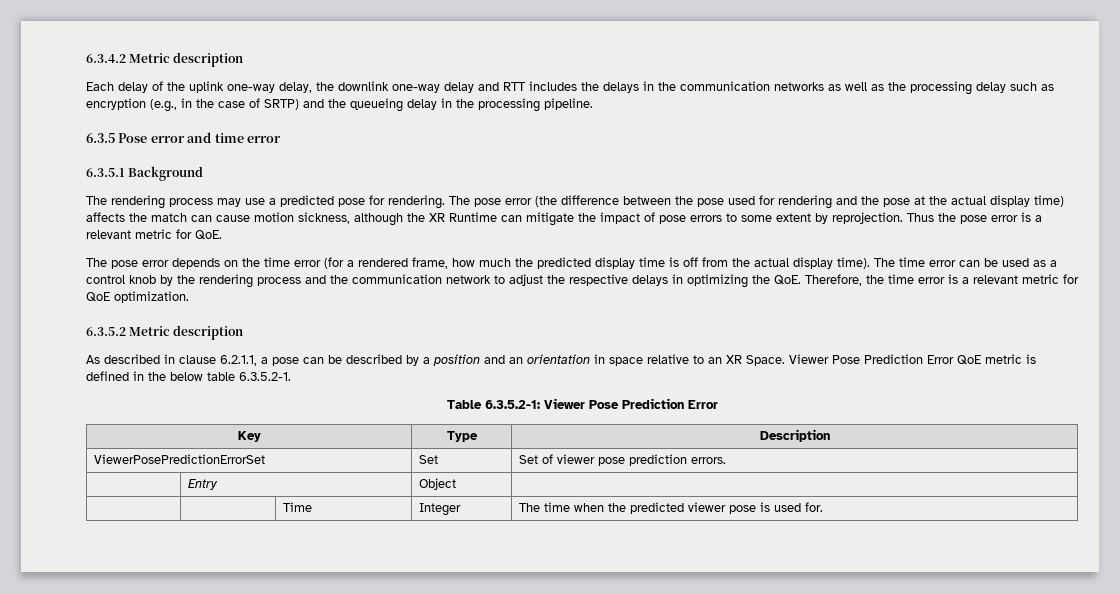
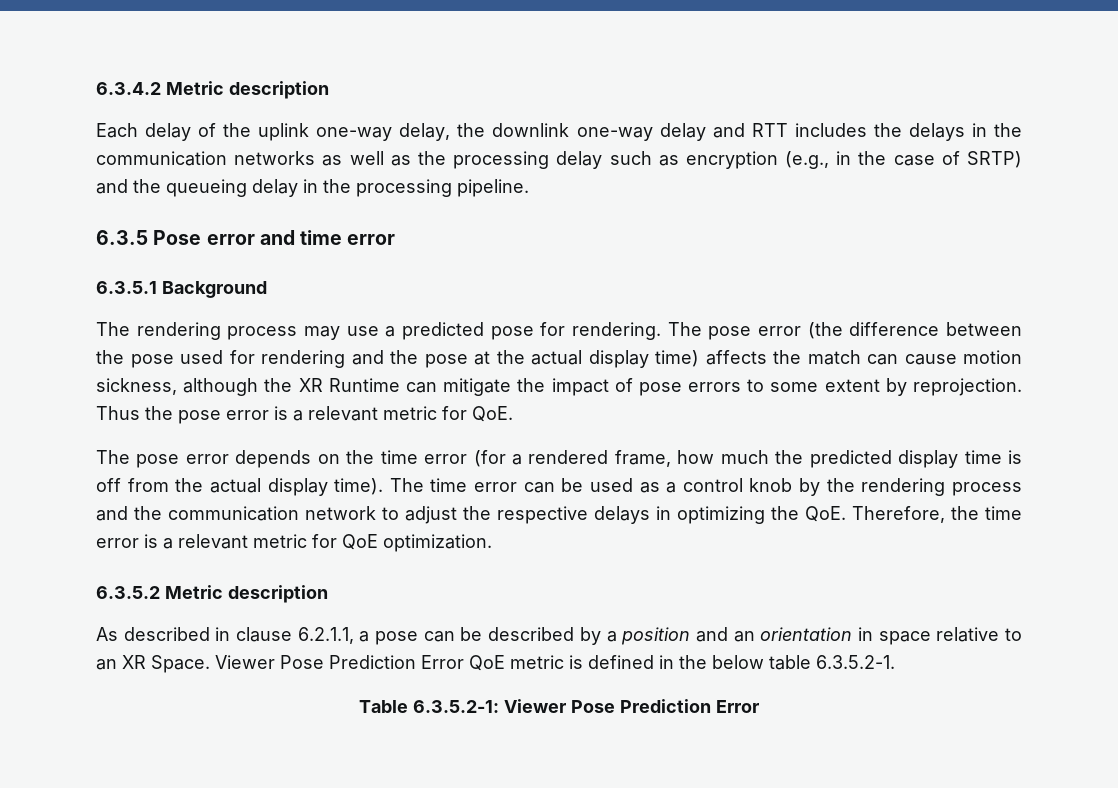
- Key | Type | Description
- ViewerPosePredictionErrorSet | Set | Set of viewer pose prediction errors.
- | Entry | Object |
- | | Time | Integer | The time when the predicted viewer pose is used for.

